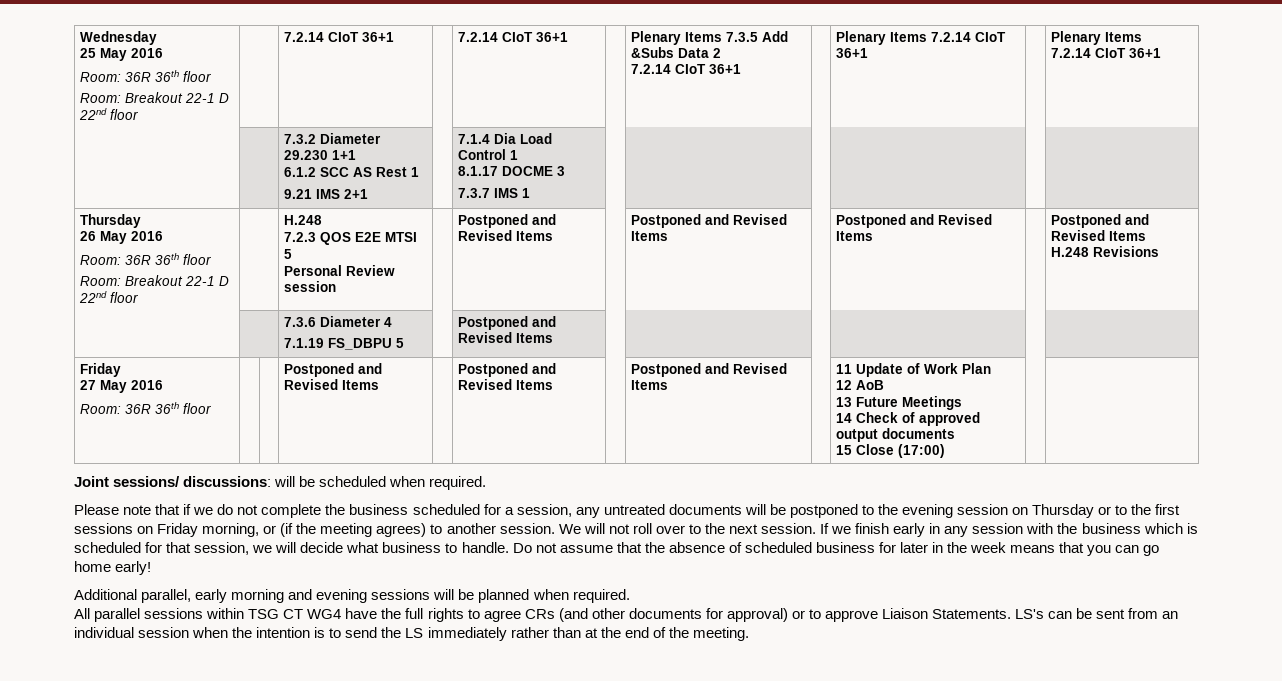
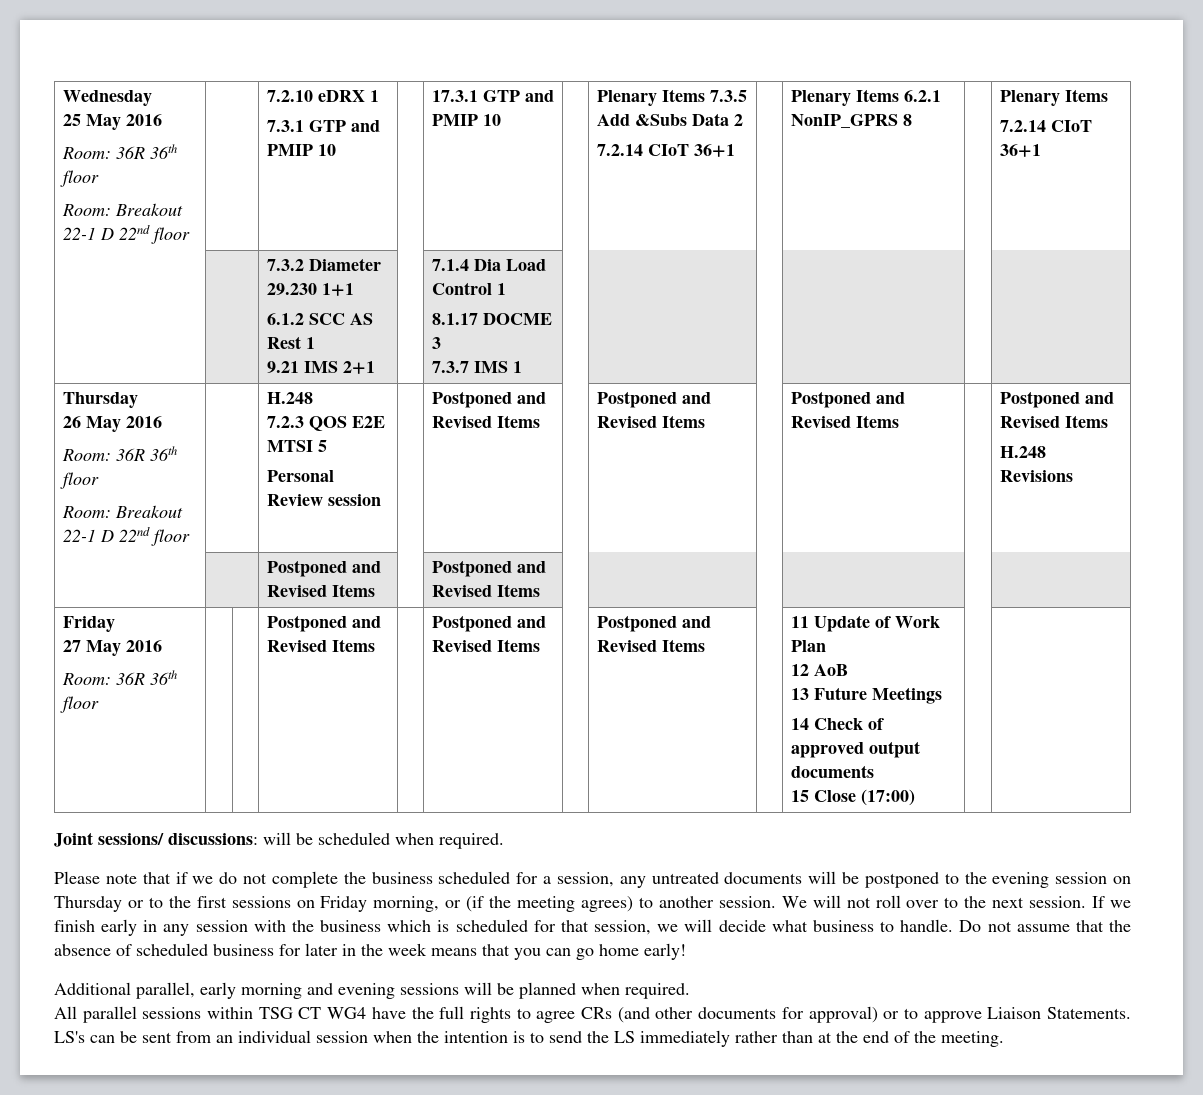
- 7.2.14 CIoT 36+1 | | 7.2.14 CIoT 36+1
+ 7.2.10 eDRX 1
+ 7.3.1 GTP and PMIP 10 | | 17.3.1 GTP and PMIP 10
- Plenary Items 7.2.14 CIoT 36+1
+ Plenary Items 6.2.1 NonIP_GPRS 8
- | | 7.3.6 Diameter 4
- 7.1.19 FS_DBPU 5 | | Postponed and Revised Items | | | | | |
+ | | Postponed and Revised Items | | Postponed and Revised Items | | | | | |

